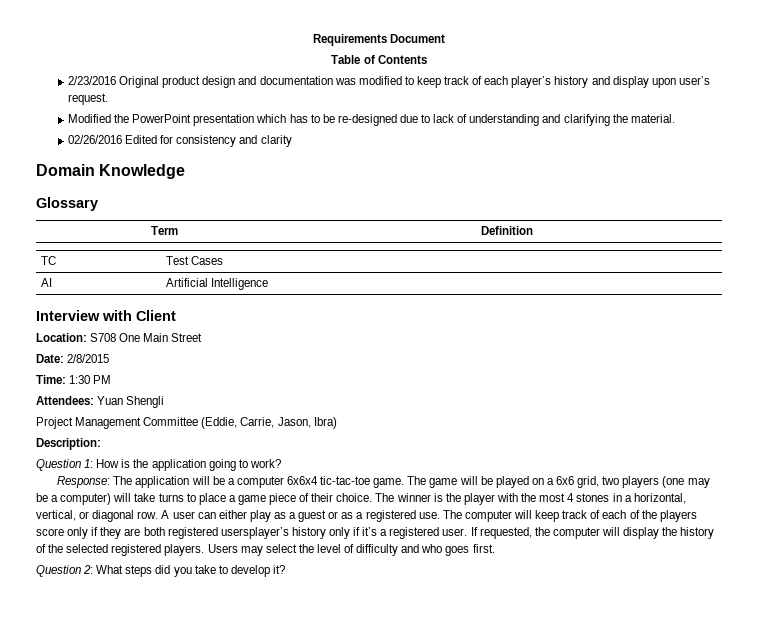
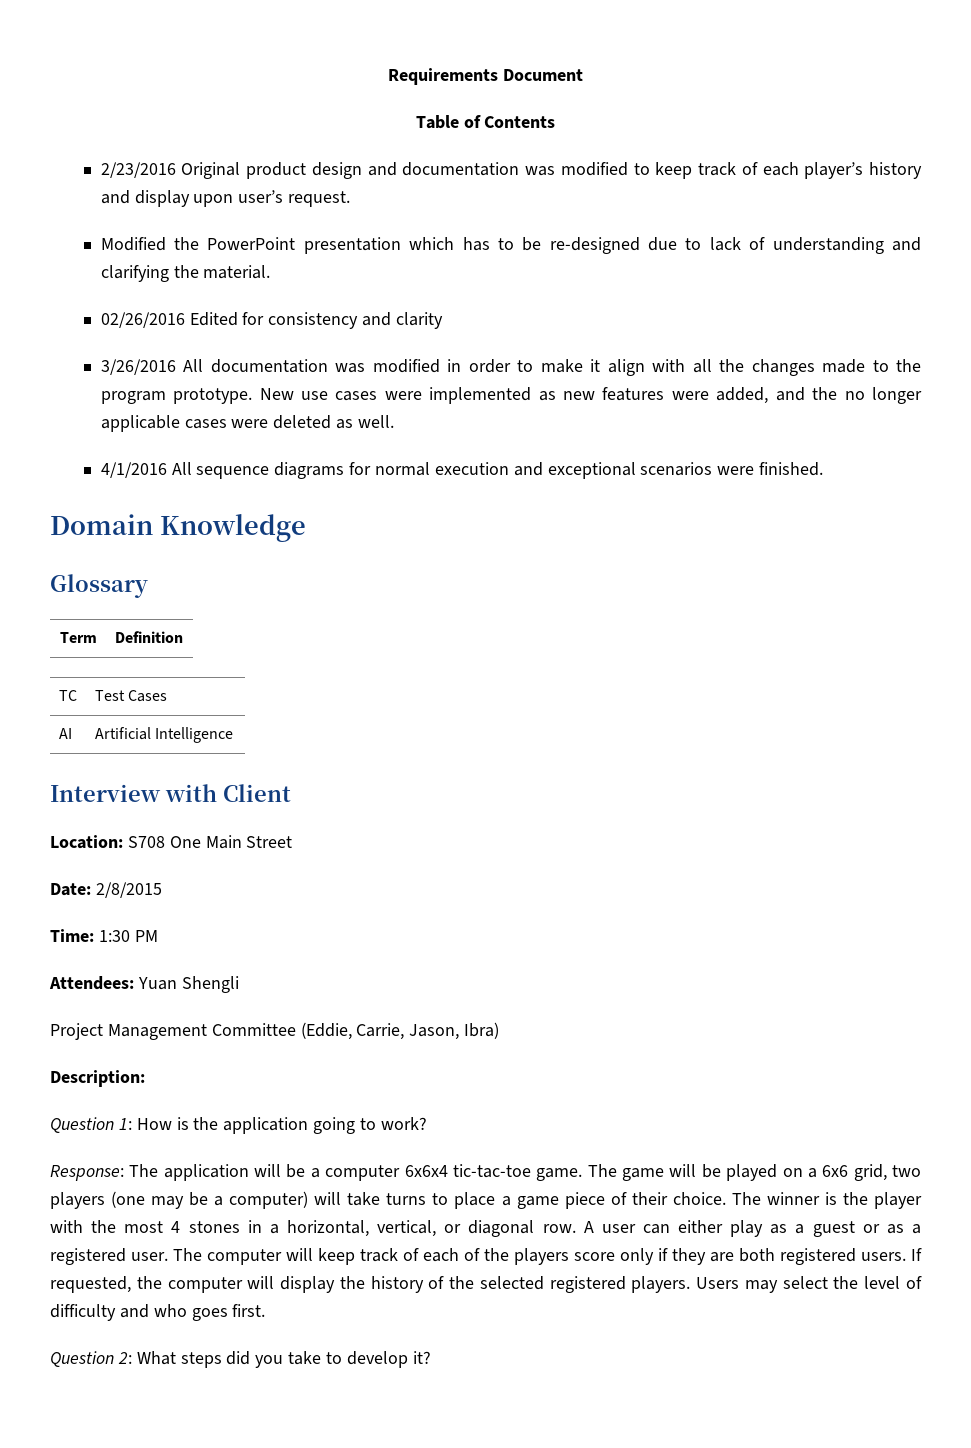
+ 3/26/2016 All documentation was modified in order to make it align with all the changes made to the program prototype. New use cases were implemented as new features were added, and the no longer applicable cases were deleted as well.
+ 4/1/2016 All sequence diagrams for normal execution and exceptional scenarios were finished.
- A user can either play as a guest or as a registered use.
+ A user can either play as a guest or as a registered user.
- The computer will keep track of each of the players score only if they are both registered usersplayer’s history only if it’s a registered user.
+ The computer will keep track of each of the players score only if they are both registered users.

